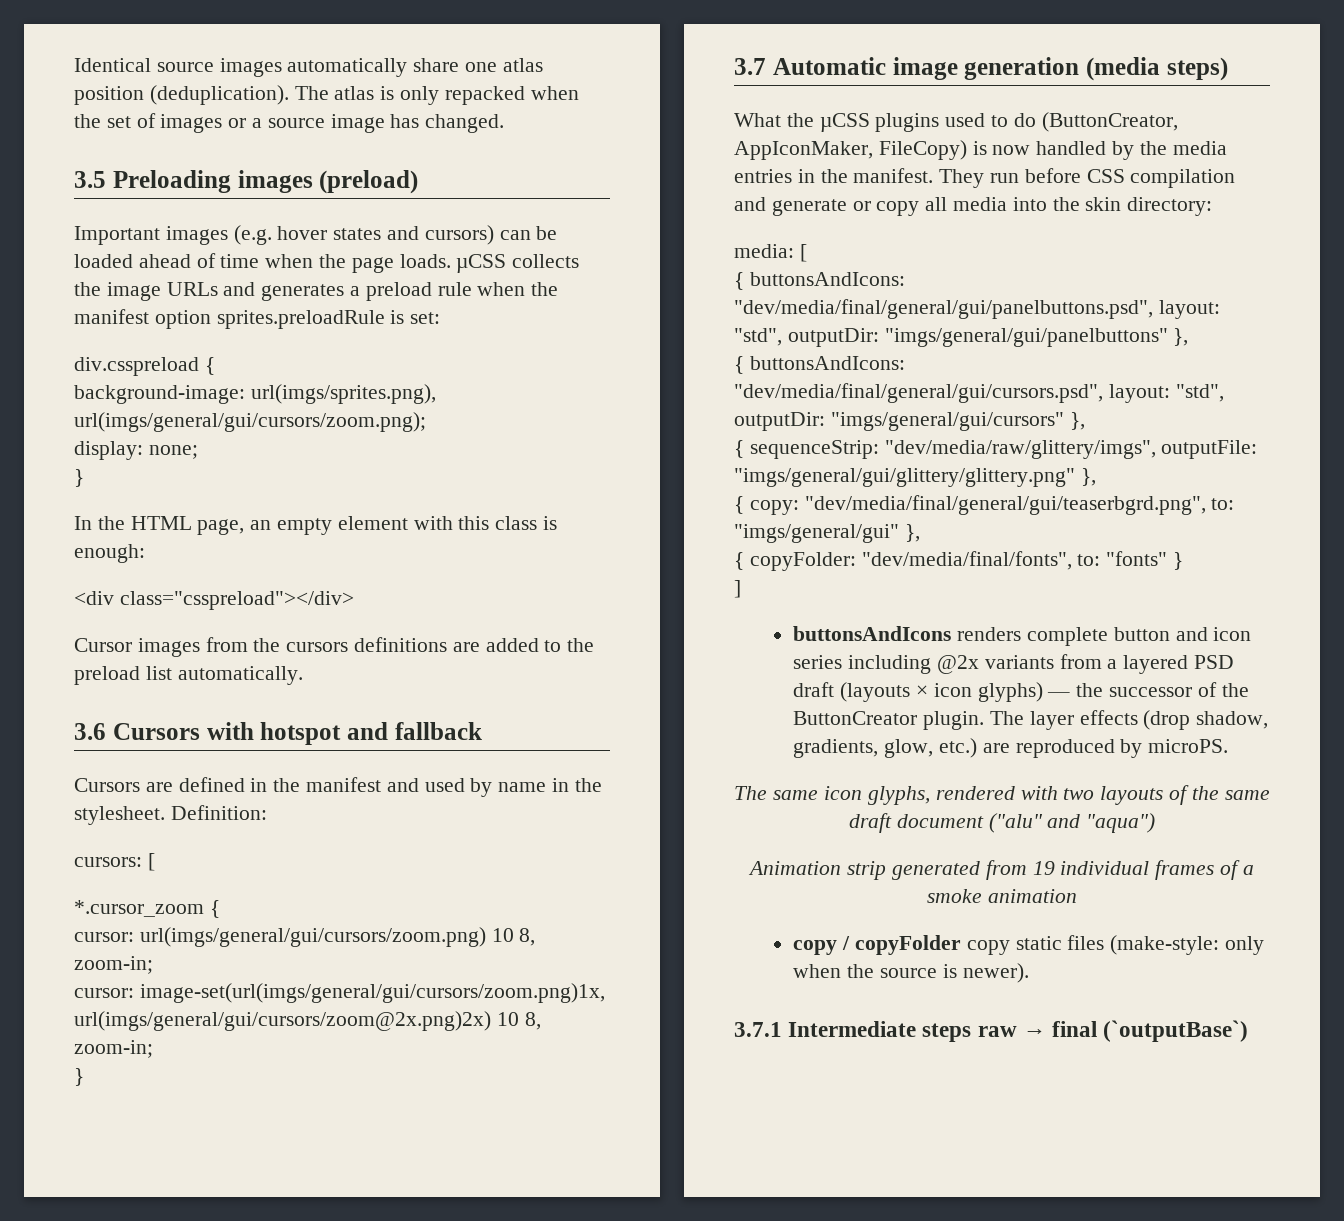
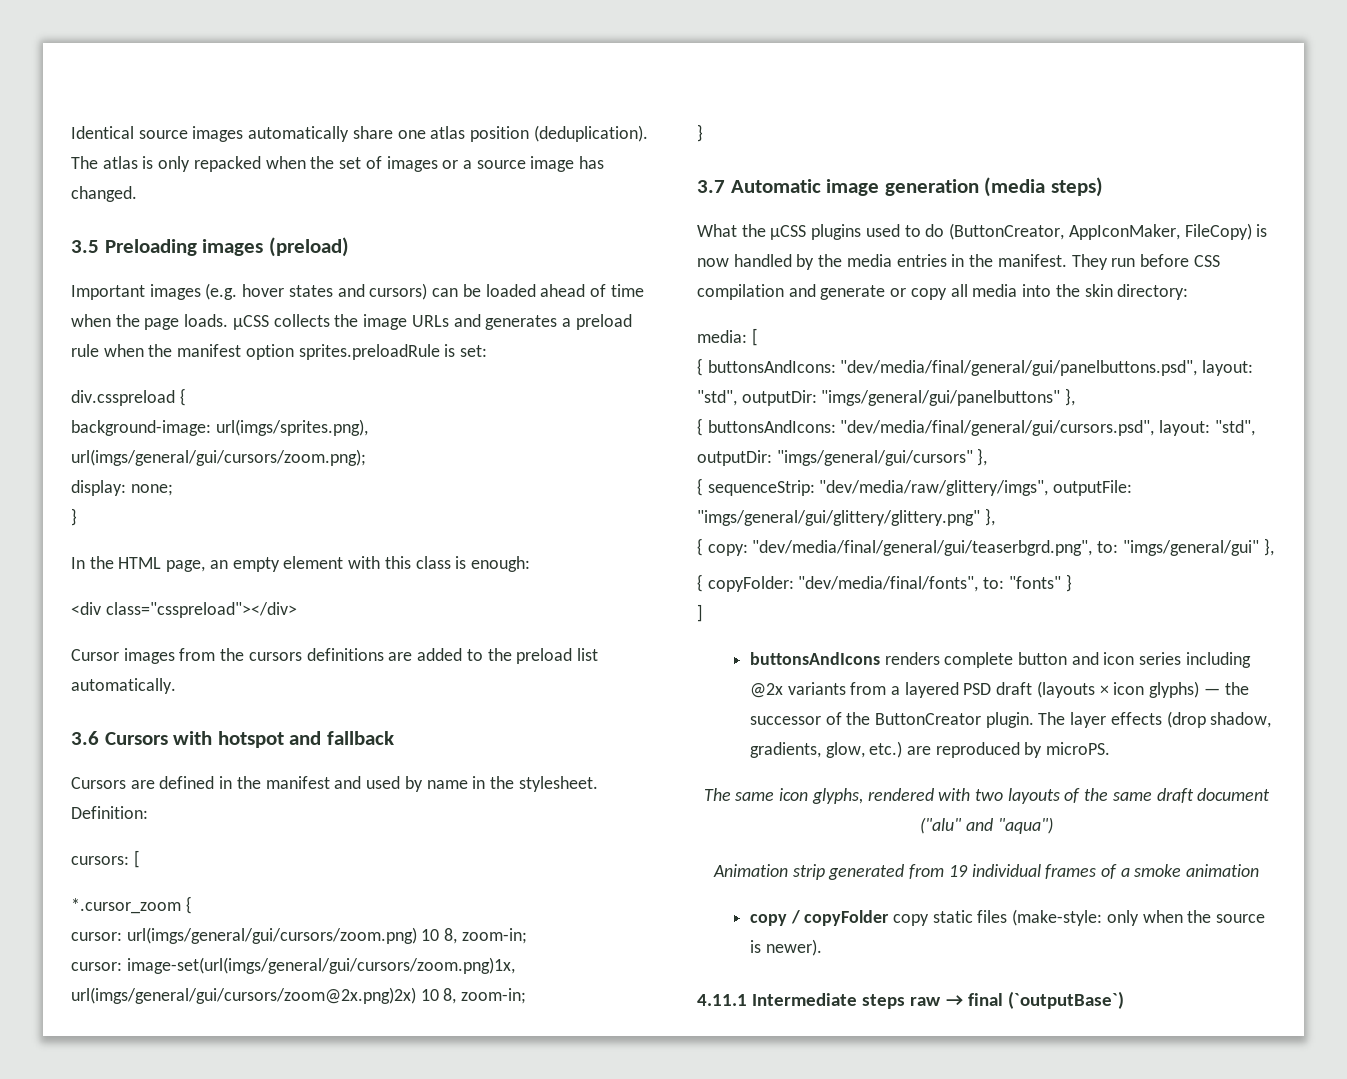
- 3.7.1 Intermediate steps raw → final (`outputBase`)
+ 4.11.1 Intermediate steps raw → final (`outputBase`)

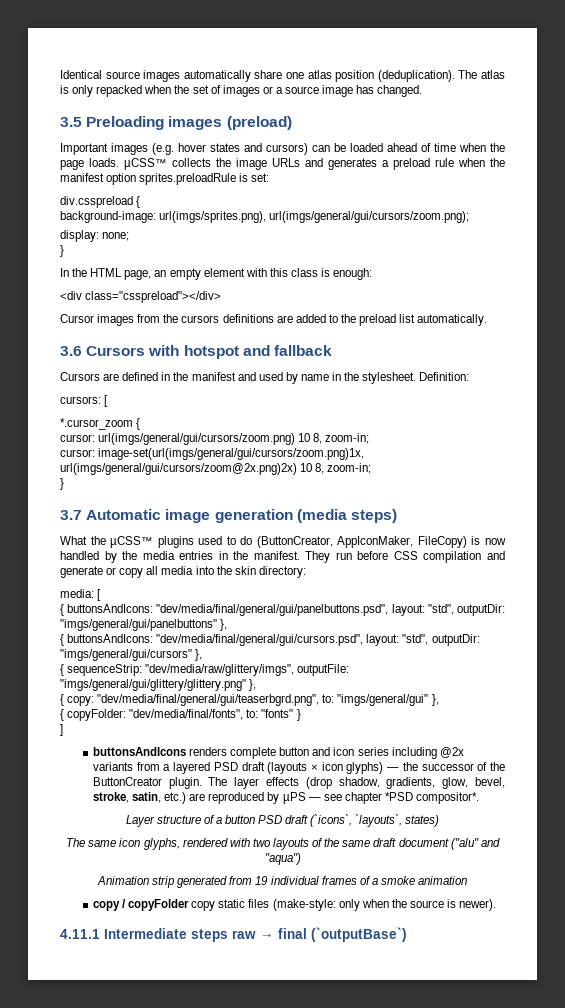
- Important images (e.g. hover states and cursors) can be loaded ahead of time when the page loads. µCSS collects the image URLs and generates a preload rule when the manifest option sprites.preloadRule is set:
+ Important images (e.g. hover states and cursors) can be loaded ahead of time when the page loads. µCSS™ collects the image URLs and generates a preload rule when the manifest option sprites.preloadRule is set:
- What the µCSS plugins used to do (ButtonCreator, AppIconMaker, FileCopy) is now handled by the media entries in the manifest.
+ What the µCSS™ plugins used to do (ButtonCreator, AppIconMaker, FileCopy) is now handled by the media entries in the manifest.
- The layer effects (drop shadow, gradients, glow, etc.) are reproduced by microPS.
+ The layer effects (drop shadow, gradients, glow, bevel, stroke, satin, etc.) are reproduced by µPS — see chapter *PSD compositor*.
+ Layer structure of a button PSD draft (`icons`, `layouts`, states)

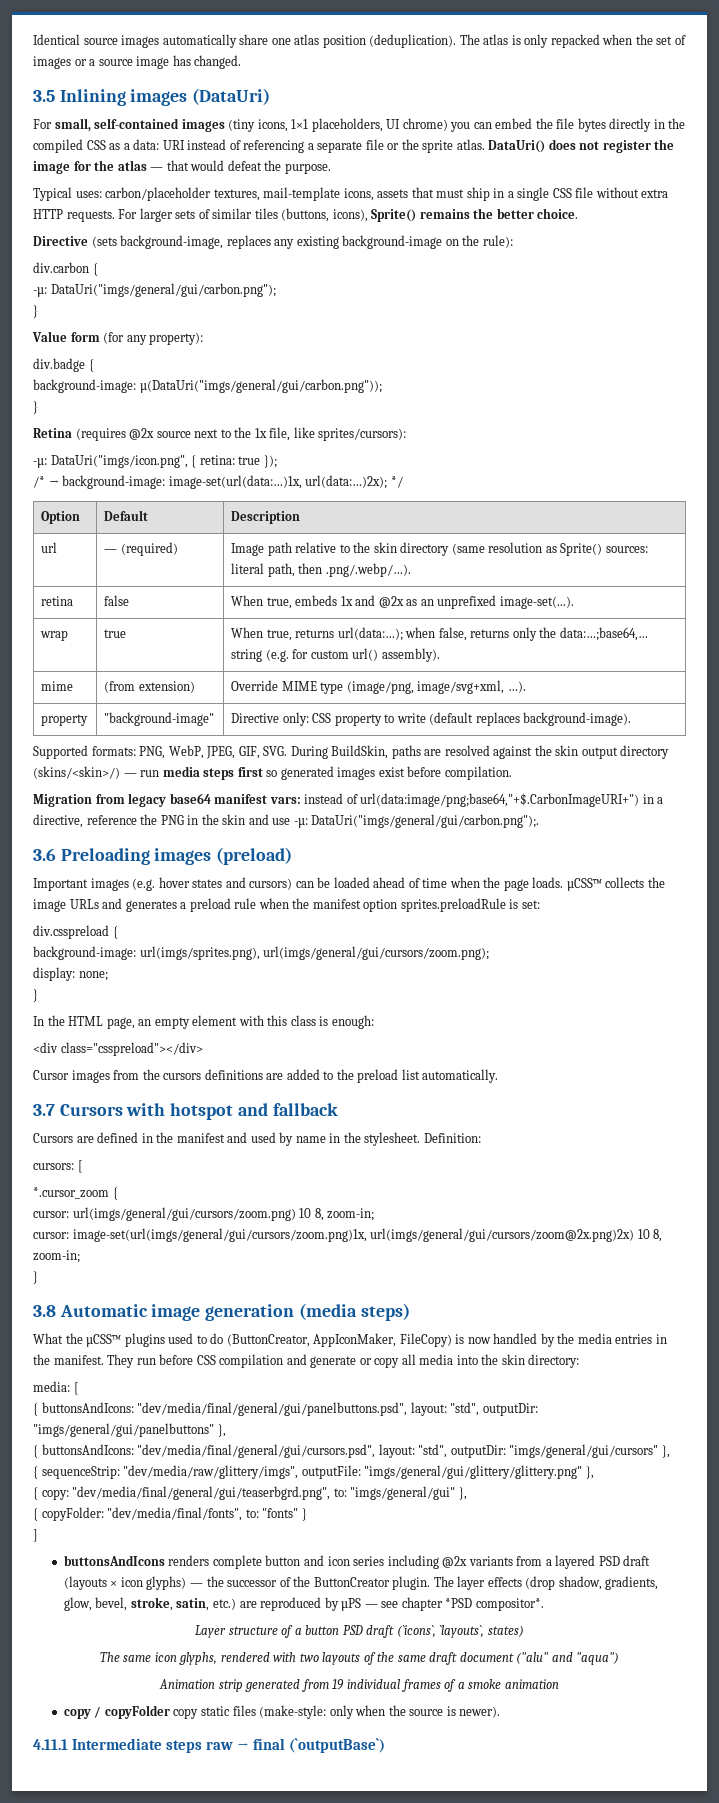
- 3.5 Preloading images (preload)
+ 3.5 Inlining images (DataUri)
+ For small, self-contained images (tiny icons, 1×1 placeholders, UI chrome) you can embed the file bytes directly in the compiled CSS as a data: URI instead of referencing a separate file or the sprite atlas. DataUri() does not register the image for the atlas — that would defeat the purpose.
+ Typical uses: carbon/placeholder textures, mail-template icons, assets that must ship in a single CSS file without extra HTTP requests. For larger sets of similar tiles (buttons, icons), Sprite() remains the better choice.
+ Directive (sets background-image, replaces any existing background-image on the rule):
+ div.carbon {
+ -µ: DataUri("imgs/general/gui/carbon.png");
+ }
+ Value form (for any property):
+ div.badge {
+ background-image: µ(DataUri("imgs/general/gui/carbon.png"));
+ }
+ Retina (requires @2x source next to the 1x file, like sprites/cursors):
+ -µ: DataUri("imgs/icon.png", { retina: true });
+ /* → background-image: image-set(url(data:…)1x, url(data:…)2x); */
+ Option | Default | Description
+ url | — (required) | Image path relative to the skin directory (same resolution as Sprite() sources: literal path, then .png/.webp/…).
+ retina | false | When true, embeds 1x and @2x as an unprefixed image-set(...).
+ wrap | true | When true, returns url(data:…); when false, returns only the data:…;base64,… string (e.g. for custom url() assembly).
+ mime | (from extension) | Override MIME type (image/png, image/svg+xml, …).
+ property | "background-image" | Directive only: CSS property to write (default replaces background-image).
+ Supported formats: PNG, WebP, JPEG, GIF, SVG. During BuildSkin, paths are resolved against the skin output directory (skins/<skin>/) — run media steps first so generated images exist before compilation.
+ Migration from legacy base64 manifest vars: instead of url(data:image/png;base64,"+$.CarbonImageURI+") in a directive, reference the PNG in the skin and use -µ: DataUri("imgs/general/gui/carbon.png");.
+ 3.6 Preloading images (preload)
- 3.6 Cursors with hotspot and fallback
+ 3.7 Cursors with hotspot and fallback
- 3.7 Automatic image generation (media steps)
+ 3.8 Automatic image generation (media steps)

